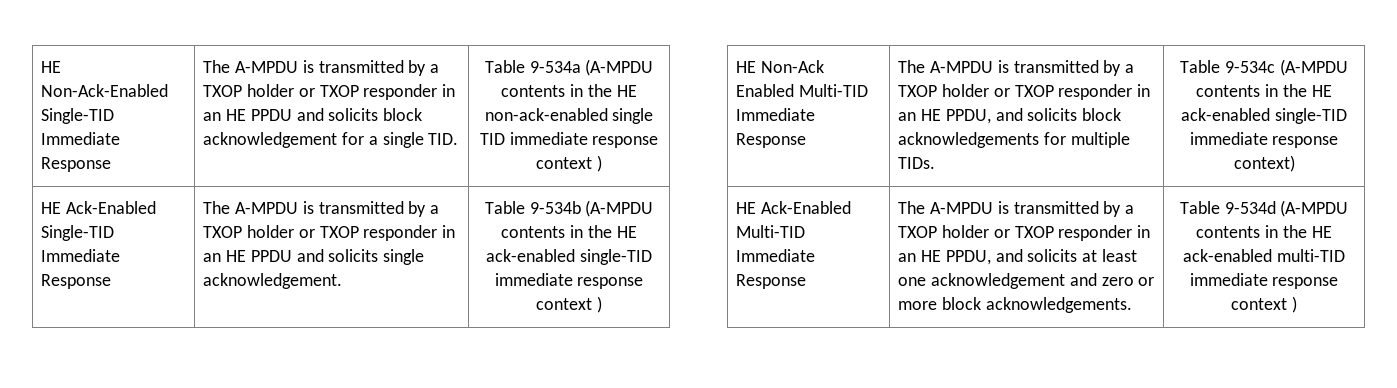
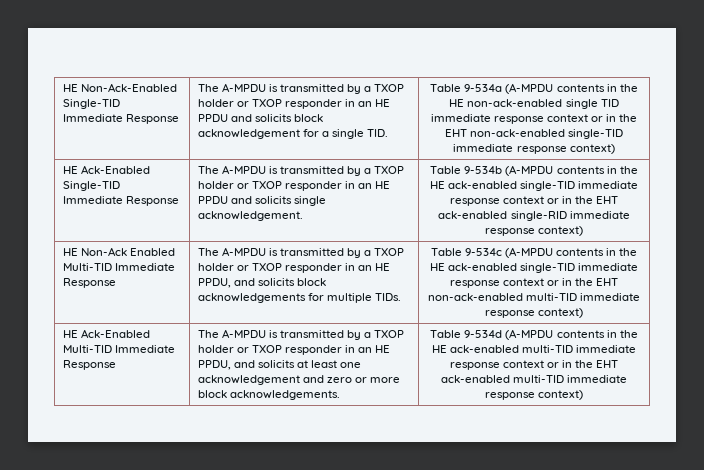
- Table 9-534a (A-MPDU contents in the HE non-ack-enabled single TID immediate response context )
+ Table 9-534a (A-MPDU contents in the HE non-ack-enabled single TID immediate response context or in the EHT non-ack-enabled single-TID immediate response context)
- Table 9-534b (A-MPDU contents in the HE ack-enabled single-TID immediate response context )
+ Table 9-534b (A-MPDU contents in the HE ack-enabled single-TID immediate response context or in the EHT ack-enabled single-RID immediate response context)
- Table 9-534c (A-MPDU contents in the HE ack-enabled single-TID immediate response context)
+ Table 9-534c (A-MPDU contents in the HE ack-enabled single-TID immediate response context or in the EHT non-ack-enabled multi-TID immediate response context)
- Table 9-534d (A-MPDU contents in the HE ack-enabled multi-TID immediate response context )
+ Table 9-534d (A-MPDU contents in the HE ack-enabled multi-TID immediate response context or in the EHT ack-enabled multi-TID immediate response context)

